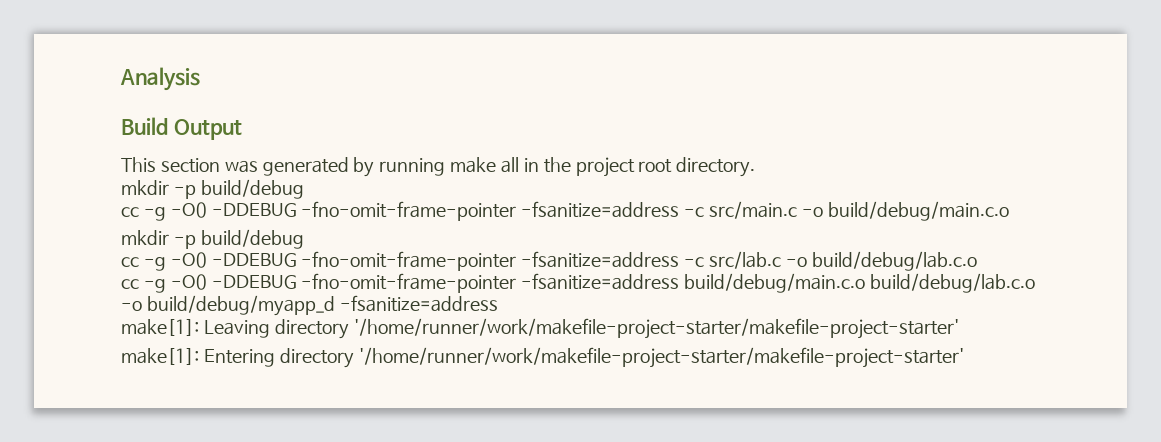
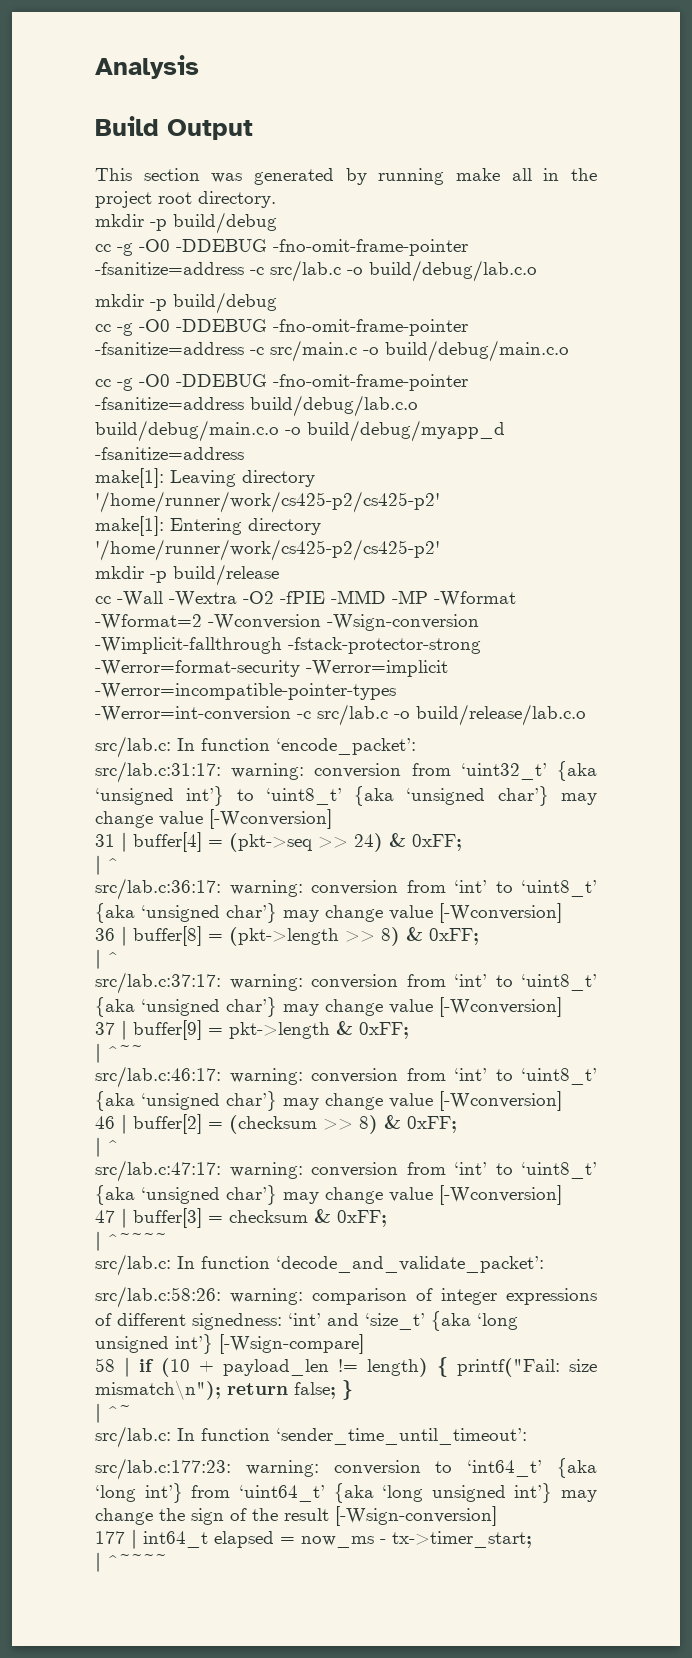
- cc -g -O0 -DDEBUG -fno-omit-frame-pointer -fsanitize=address -c src/main.c -o build/debug/main.c.o
+ cc -g -O0 -DDEBUG -fno-omit-frame-pointer -fsanitize=address -c src/lab.c -o build/debug/lab.c.o
- cc -g -O0 -DDEBUG -fno-omit-frame-pointer -fsanitize=address -c src/lab.c -o build/debug/lab.c.o
- cc -g -O0 -DDEBUG -fno-omit-frame-pointer -fsanitize=address build/debug/main.c.o build/debug/lab.c.o -o build/debug/myapp_d -fsanitize=address
+ cc -g -O0 -DDEBUG -fno-omit-frame-pointer -fsanitize=address -c src/main.c -o build/debug/main.c.o
+ cc -g -O0 -DDEBUG -fno-omit-frame-pointer -fsanitize=address build/debug/lab.c.o build/debug/main.c.o -o build/debug/myapp_d -fsanitize=address
- make[1]: Leaving directory '/home/runner/work/makefile-project-starter/makefile-project-starter'
+ make[1]: Leaving directory '/home/runner/work/cs425-p2/cs425-p2'
- make[1]: Entering directory '/home/runner/work/makefile-project-starter/makefile-project-starter'
+ make[1]: Entering directory '/home/runner/work/cs425-p2/cs425-p2'
+ mkdir -p build/release
+ cc -Wall -Wextra -O2 -fPIE -MMD -MP -Wformat -Wformat=2 -Wconversion -Wsign-conversion -Wimplicit-fallthrough -fstack-protector-strong -Werror=format-security -Werror=implicit -Werror=incompatible-pointer-types -Werror=int-conversion -c src/lab.c -o build/release/lab.c.o
+ src/lab.c: In function ‘encode_packet’:
+ src/lab.c:31:17: warning: conversion from ‘uint32_t’ {aka ‘unsigned int’} to ‘uint8_t’ {aka ‘unsigned char’} may change value [-Wconversion]
+ 31 | buffer[4] = (pkt->seq >> 24) & 0xFF;
+ | ^
+ src/lab.c:36:17: warning: conversion from ‘int’ to ‘uint8_t’ {aka ‘unsigned char’} may change value [-Wconversion]
+ 36 | buffer[8] = (pkt->length >> 8) & 0xFF;
+ | ^
+ src/lab.c:37:17: warning: conversion from ‘int’ to ‘uint8_t’ {aka ‘unsigned char’} may change value [-Wconversion]
+ 37 | buffer[9] = pkt->length & 0xFF;
+ | ^~~
+ src/lab.c:46:17: warning: conversion from ‘int’ to ‘uint8_t’ {aka ‘unsigned char’} may change value [-Wconversion]
+ 46 | buffer[2] = (checksum >> 8) & 0xFF;
+ | ^
+ src/lab.c:47:17: warning: conversion from ‘int’ to ‘uint8_t’ {aka ‘unsigned char’} may change value [-Wconversion]
+ 47 | buffer[3] = checksum & 0xFF;
+ | ^~~~~
+ src/lab.c: In function ‘decode_and_validate_packet’:
+ src/lab.c:58:26: warning: comparison of integer expressions of different signedness: ‘int’ and ‘size_t’ {aka ‘long unsigned int’} [-Wsign-compare]
+ 58 | if (10 + payload_len != length) { printf("Fail: size mismatch\n"); return false; }
+ | ^~
+ src/lab.c: In function ‘sender_time_until_timeout’:
+ src/lab.c:177:23: warning: conversion to ‘int64_t’ {aka ‘long int’} from ‘uint64_t’ {aka ‘long unsigned int’} may change the sign of the result [-Wsign-conversion]
+ 177 | int64_t elapsed = now_ms - tx->timer_start;
+ | ^~~~~

